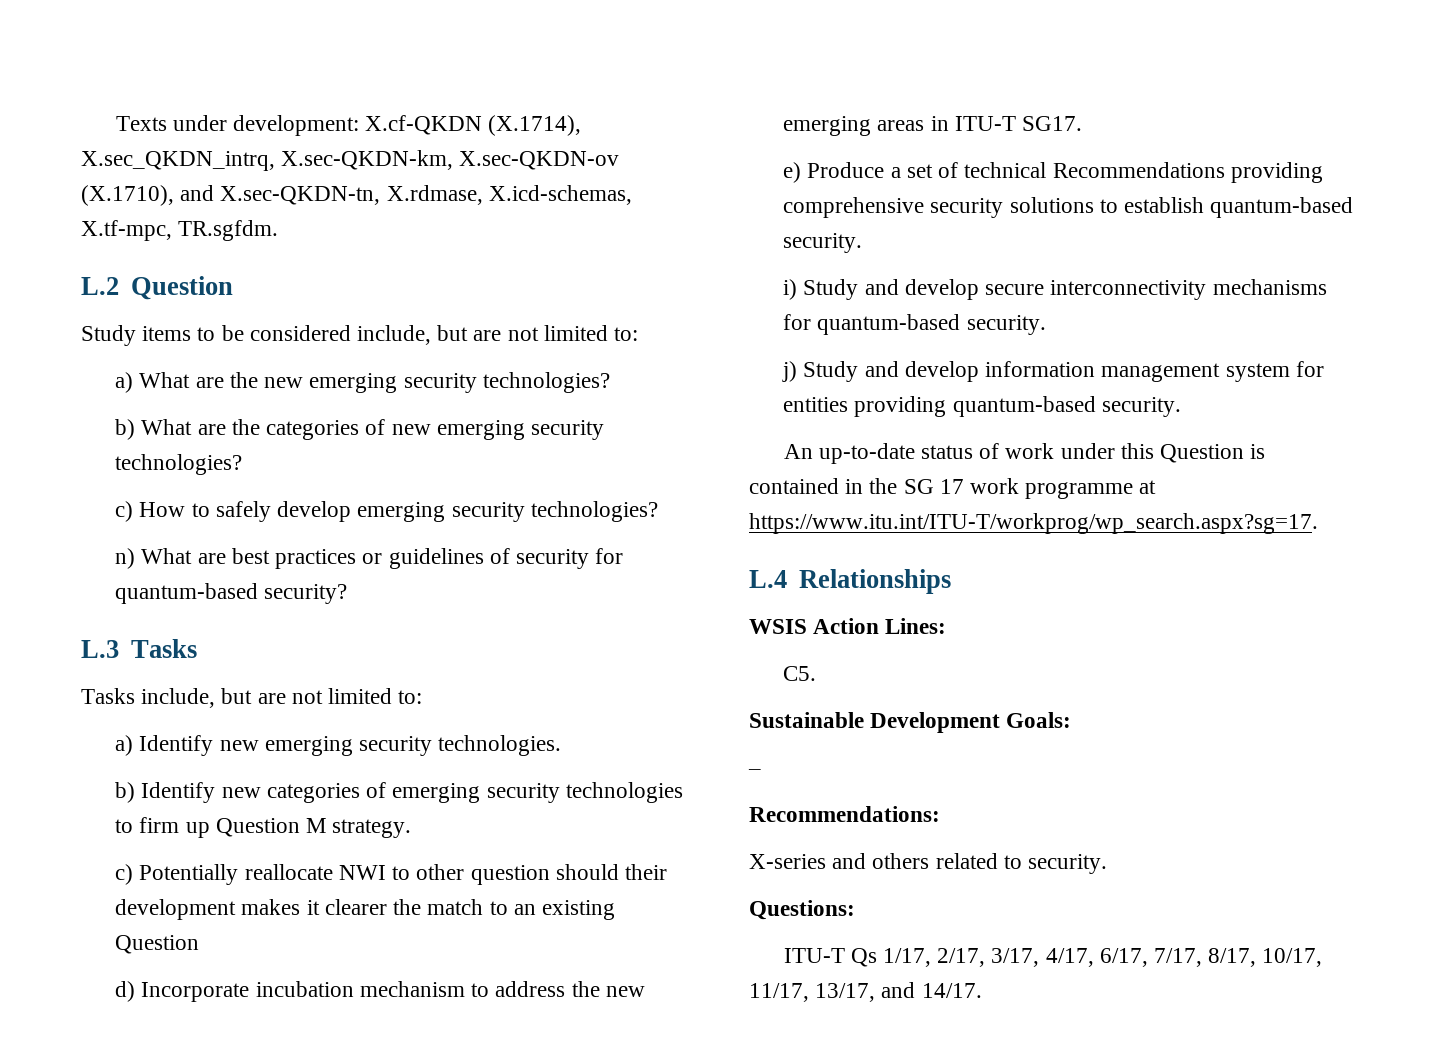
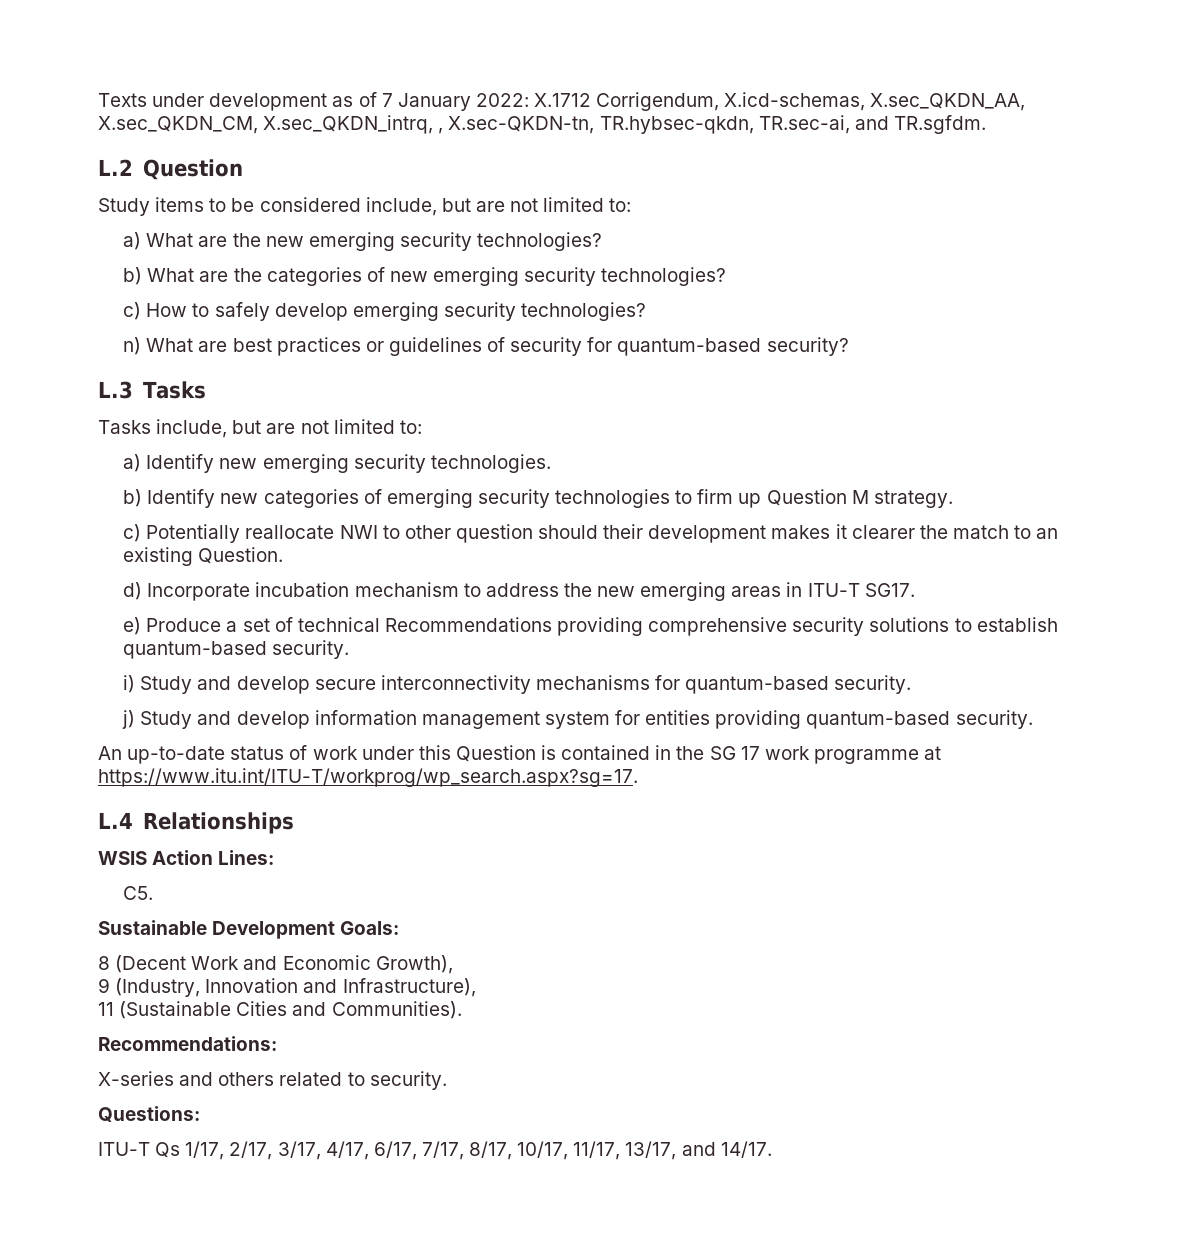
- Texts under development: X.cf-QKDN (X.1714), X.sec_QKDN_intrq, X.sec-QKDN-km, X.sec-QKDN-ov (X.1710), and X.sec-QKDN-tn, X.rdmase, X.icd-schemas, X.tf-mpc, TR.sgfdm.
+ Texts under development as of 7 January 2022: X.1712 Corrigendum, X.icd-schemas, X.sec_QKDN_AA, X.sec_QKDN_CM, X.sec_QKDN_intrq, , X.sec-QKDN-tn, TR.hybsec-qkdn, TR.sec-ai, and TR.sgfdm.
- c) Potentially reallocate NWI to other question should their development makes it clearer the match to an existing Question
+ c) Potentially reallocate NWI to other question should their development makes it clearer the match to an existing Question.
- –
+ 8 (Decent Work and Economic Growth),
+ 9 (Industry, Innovation and Infrastructure),
+ 11 (Sustainable Cities and Communities).

